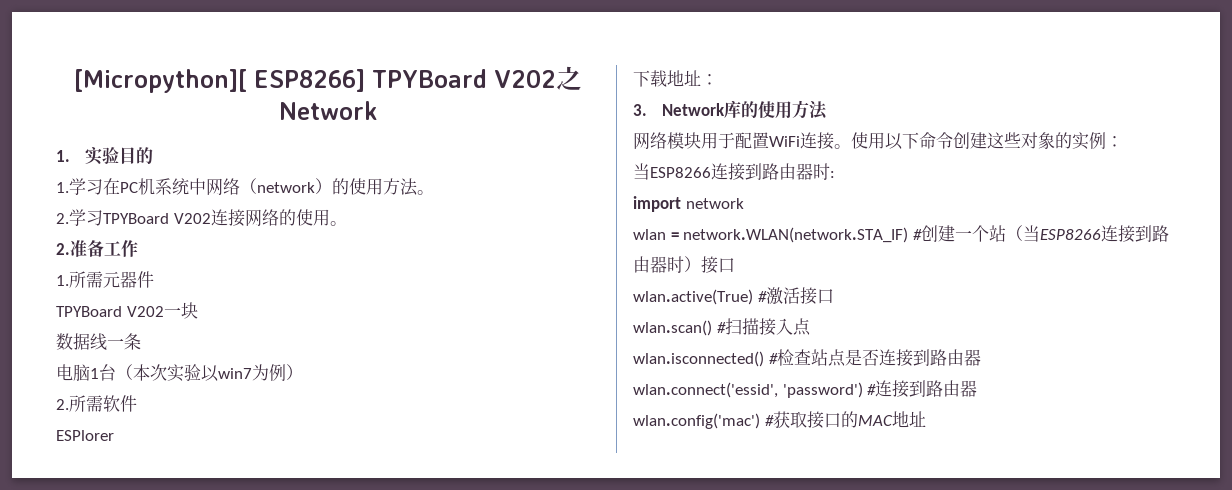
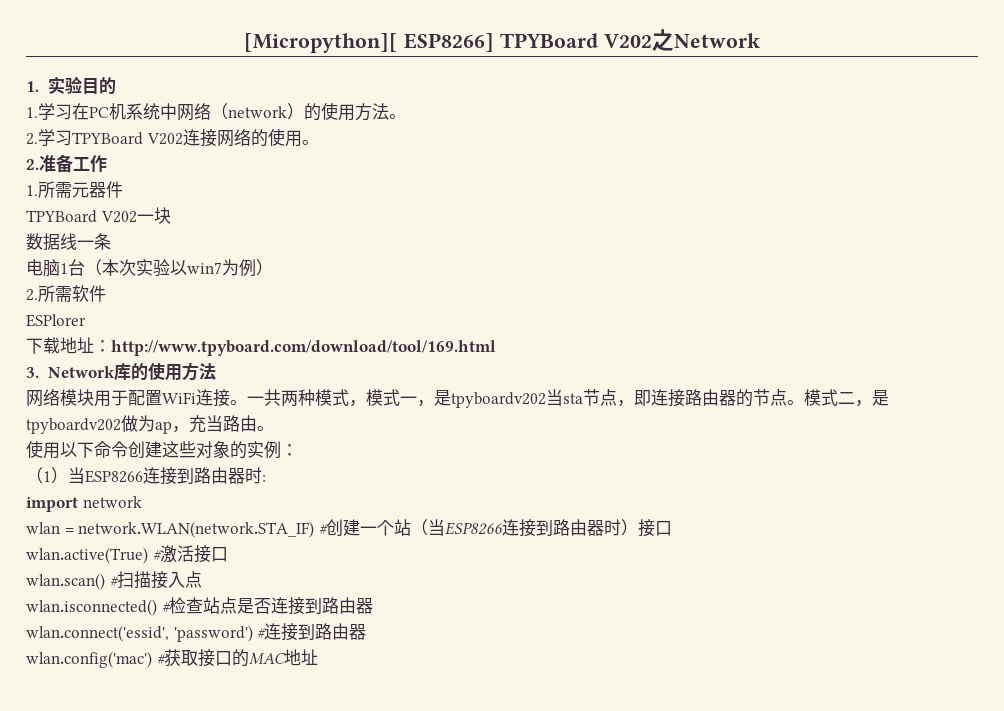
- 下载地址：
+ 下载地址：http://www.tpyboard.com/download/tool/169.html
- 网络模块用于配置WiFi连接。使用以下命令创建这些对象的实例：
+ 网络模块用于配置WiFi连接。一共两种模式，模式一，是tpyboardv202当sta节点，即连接路由器的节点。模式二，是tpyboardv202做为ap，充当路由。
+ 使用以下命令创建这些对象的实例：
- 当ESP8266连接到路由器时:
+ （1）当ESP8266连接到路由器时:

